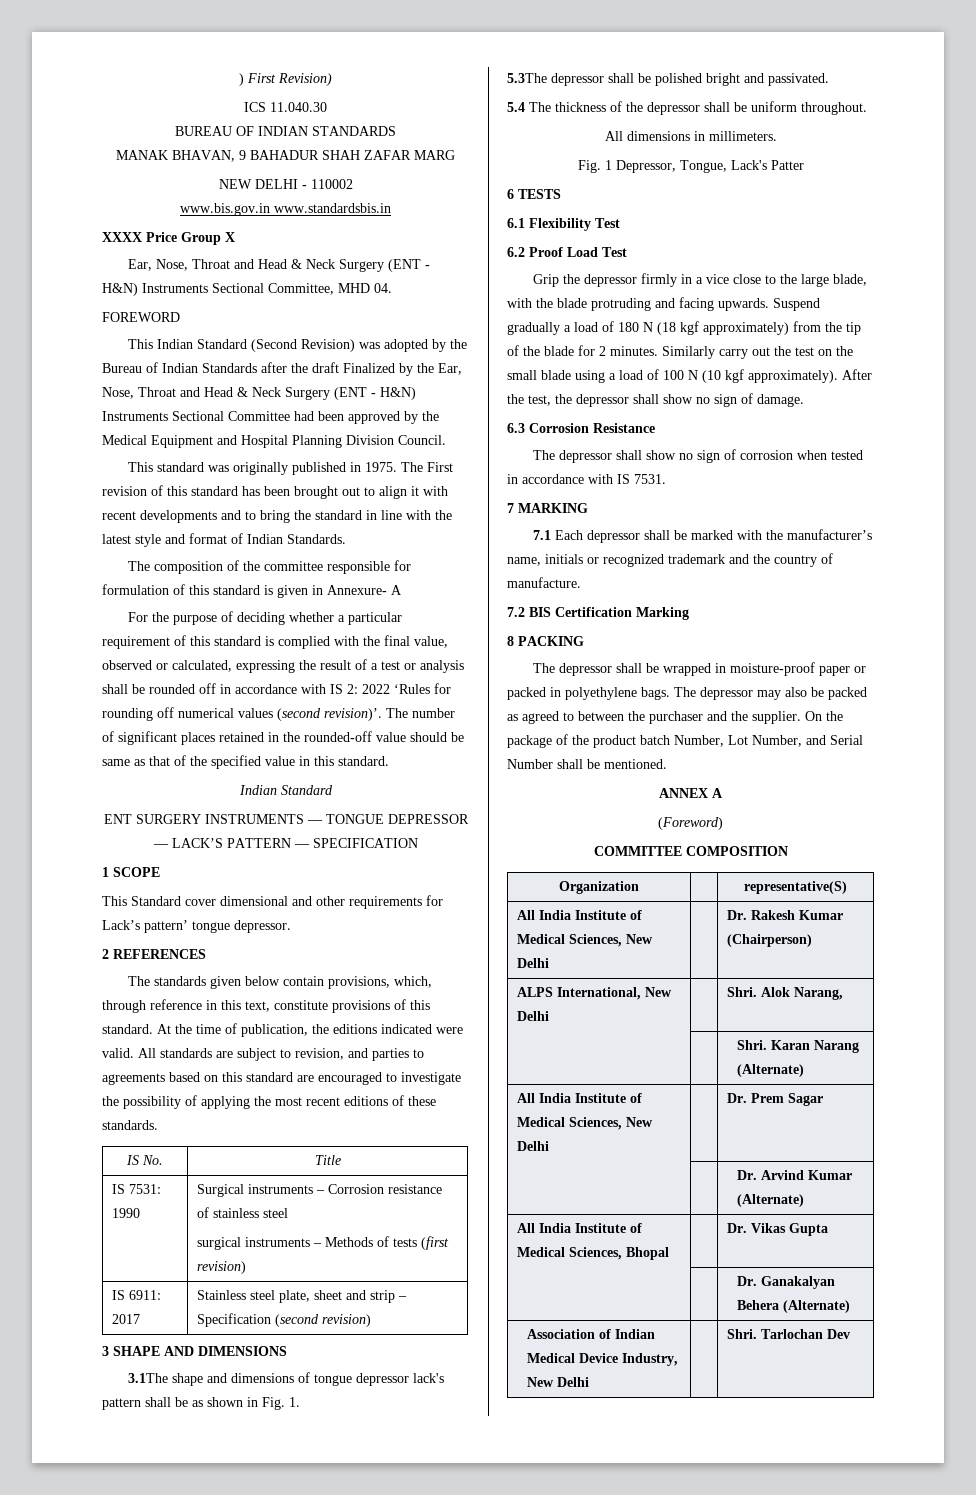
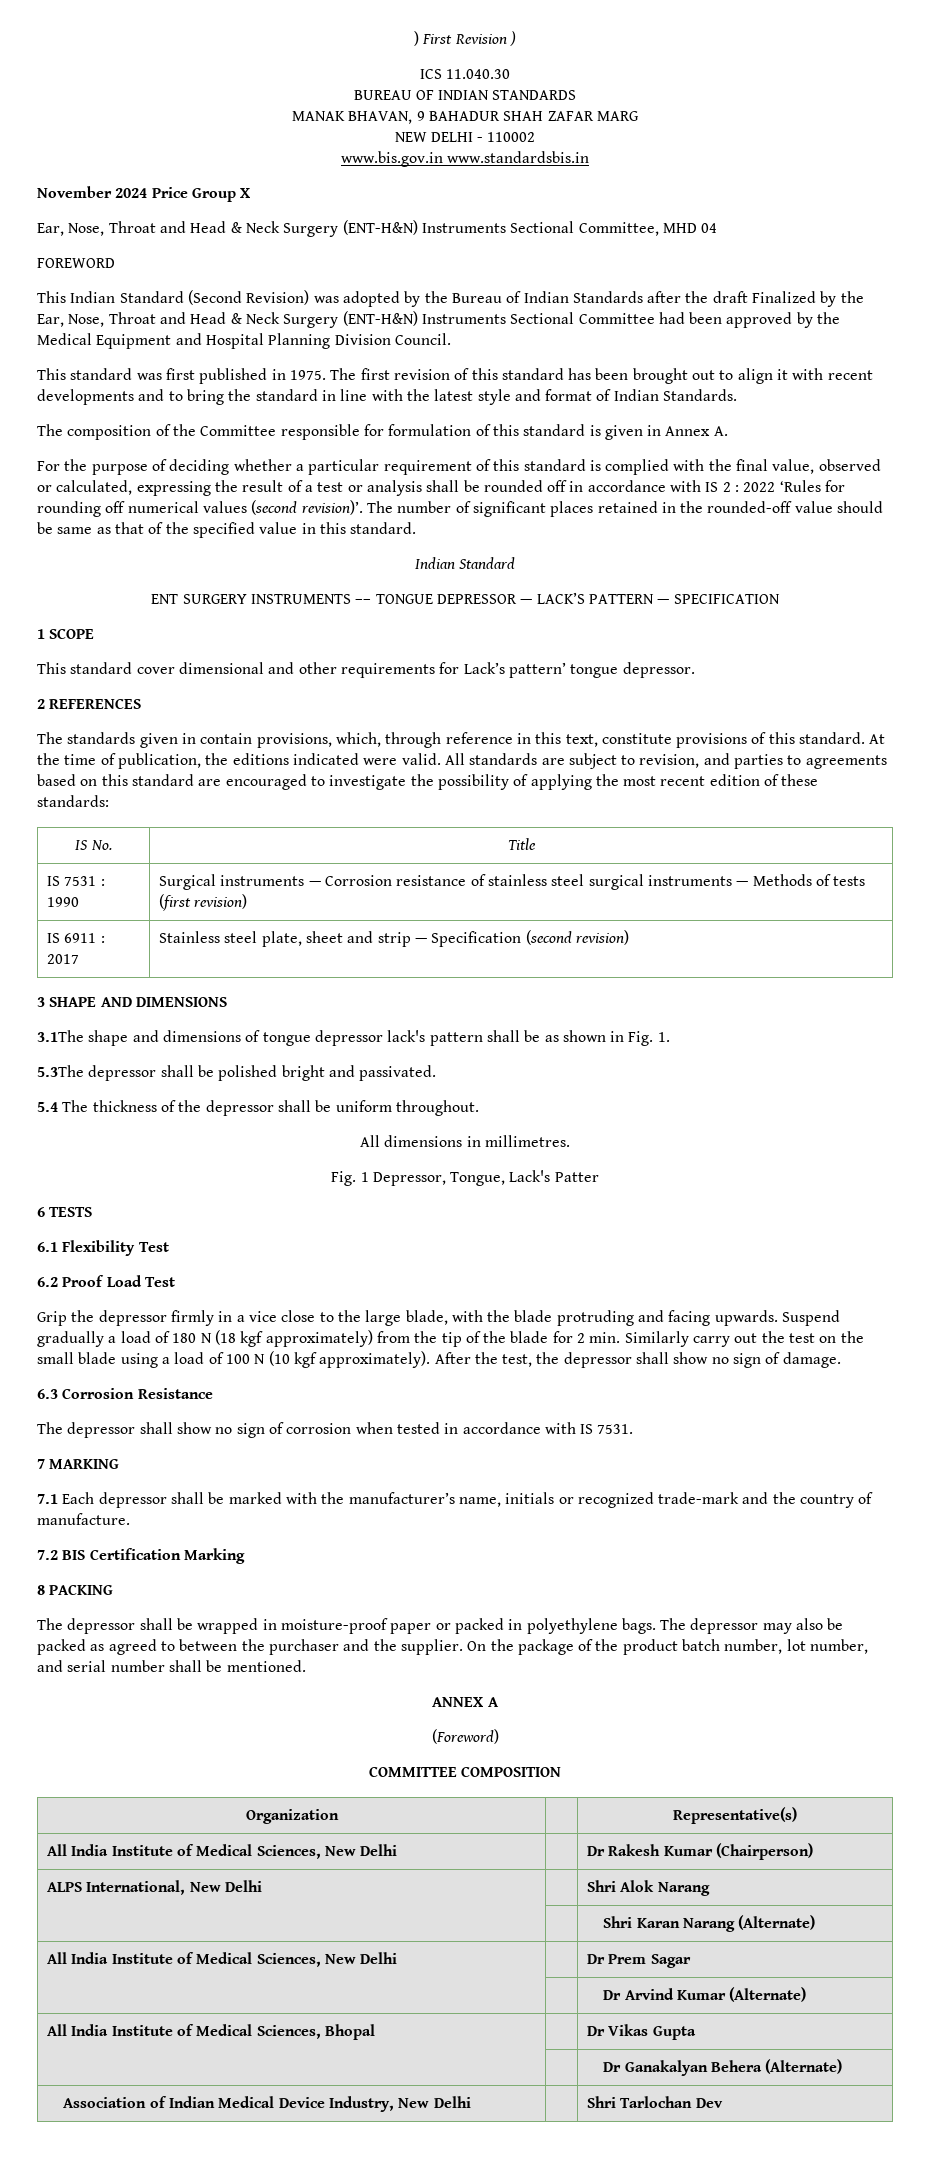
- ) First Revision)
+ ) First Revision )
- XXXX Price Group X
+ November 2024 Price Group X
- Ear, Nose, Throat and Head & Neck Surgery (ENT - H&N) Instruments Sectional Committee, MHD 04.
+ Ear, Nose, Throat and Head & Neck Surgery (ENT-H&N) Instruments Sectional Committee, MHD 04
- This Indian Standard (Second Revision) was adopted by the Bureau of Indian Standards after the draft Finalized by the Ear, Nose, Throat and Head & Neck Surgery (ENT - H&N) Instruments Sectional Committee had been approved by the Medical Equipment and Hospital Planning Division Council.
+ This Indian Standard (Second Revision) was adopted by the Bureau of Indian Standards after the draft Finalized by the Ear, Nose, Throat and Head & Neck Surgery (ENT-H&N) Instruments Sectional Committee had been approved by the Medical Equipment and Hospital Planning Division Council.
- This standard was originally published in 1975.
+ This standard was first published in 1975.
- The First revision of this standard has been brought out to align it with recent developments and to bring the standard in line with the latest style and format of Indian Standards.
+ The first revision of this standard has been brought out to align it with recent developments and to bring the standard in line with the latest style and format of Indian Standards.
- The composition of the committee responsible for formulation of this standard is given in Annexure- A
+ The composition of the Committee responsible for formulation of this standard is given in Annex A.
- For the purpose of deciding whether a particular requirement of this standard is complied with the final value, observed or calculated, expressing the result of a test or analysis shall be rounded off in accordance with IS 2: 2022 ‘Rules for rounding off numerical values (second revision)’.
+ For the purpose of deciding whether a particular requirement of this standard is complied with the final value, observed or calculated, expressing the result of a test or analysis shall be rounded off in accordance with IS 2 : 2022 ‘Rules for rounding off numerical values (second revision)’.
- This Standard cover dimensional and other requirements for Lack’s pattern’ tongue depressor.
+ This standard cover dimensional and other requirements for Lack’s pattern’ tongue depressor.
- The standards given below contain provisions, which, through reference in this text, constitute provisions of this standard.
+ The standards given in contain provisions, which, through reference in this text, constitute provisions of this standard.
- All standards are subject to revision, and parties to agreements based on this standard are encouraged to investigate the possibility of applying the most recent editions of these standards.
+ All standards are subject to revision, and parties to agreements based on this standard are encouraged to investigate the possibility of applying the most recent edition of these standards:
- IS 7531: 1990 | Surgical instruments – Corrosion resistance of stainless steel
- surgical instruments – Methods of tests (first revision)
+ IS 7531 : 1990 | Surgical instruments — Corrosion resistance of stainless steel surgical instruments — Methods of tests (first revision)
- IS 6911: 2017 | Stainless steel plate, sheet and strip – Specification (second revision)
+ IS 6911 : 2017 | Stainless steel plate, sheet and strip — Specification (second revision)
- All dimensions in millimeters.
+ All dimensions in millimetres.
- Suspend gradually a load of 180 N (18 kgf approximately) from the tip of the blade for 2 minutes. Similarly carry out the test on the small blade using a load of 100 N (10 kgf approximately).
+ Suspend gradually a load of 180 N (18 kgf approximately) from the tip of the blade for 2 min. Similarly carry out the test on the small blade using a load of 100 N (10 kgf approximately).
- 7.1 Each depressor shall be marked with the manufacturer’s name, initials or recognized trademark and the country of manufacture.
+ 7.1 Each depressor shall be marked with the manufacturer’s name, initials or recognized trade-mark and the country of manufacture.
- On the package of the product batch Number, Lot Number, and Serial Number shall be mentioned.
+ On the package of the product batch number, lot number, and serial number shall be mentioned.
- Organization | | representative(S)
- All India Institute of Medical Sciences, New Delhi | | Dr. Rakesh Kumar (Chairperson)
+ Organization | | Representative(s)
+ All India Institute of Medical Sciences, New Delhi | | Dr Rakesh Kumar (Chairperson)
- ALPS International, New Delhi | | Shri. Alok Narang,
- | | Shri. Karan Narang (Alternate)
+ ALPS International, New Delhi | | Shri Alok Narang
+ | | Shri Karan Narang (Alternate)
- All India Institute of Medical Sciences, New Delhi | | Dr. Prem Sagar
+ All India Institute of Medical Sciences, New Delhi | | Dr Prem Sagar
- | | Dr. Arvind Kumar (Alternate)
+ | | Dr Arvind Kumar (Alternate)
- All India Institute of Medical Sciences, Bhopal | | Dr. Vikas Gupta
+ All India Institute of Medical Sciences, Bhopal | | Dr Vikas Gupta
- | | Dr. Ganakalyan Behera (Alternate)
+ | | Dr Ganakalyan Behera (Alternate)
- Association of Indian Medical Device Industry, New Delhi | | Shri. Tarlochan Dev
+ Association of Indian Medical Device Industry, New Delhi | | Shri Tarlochan Dev

